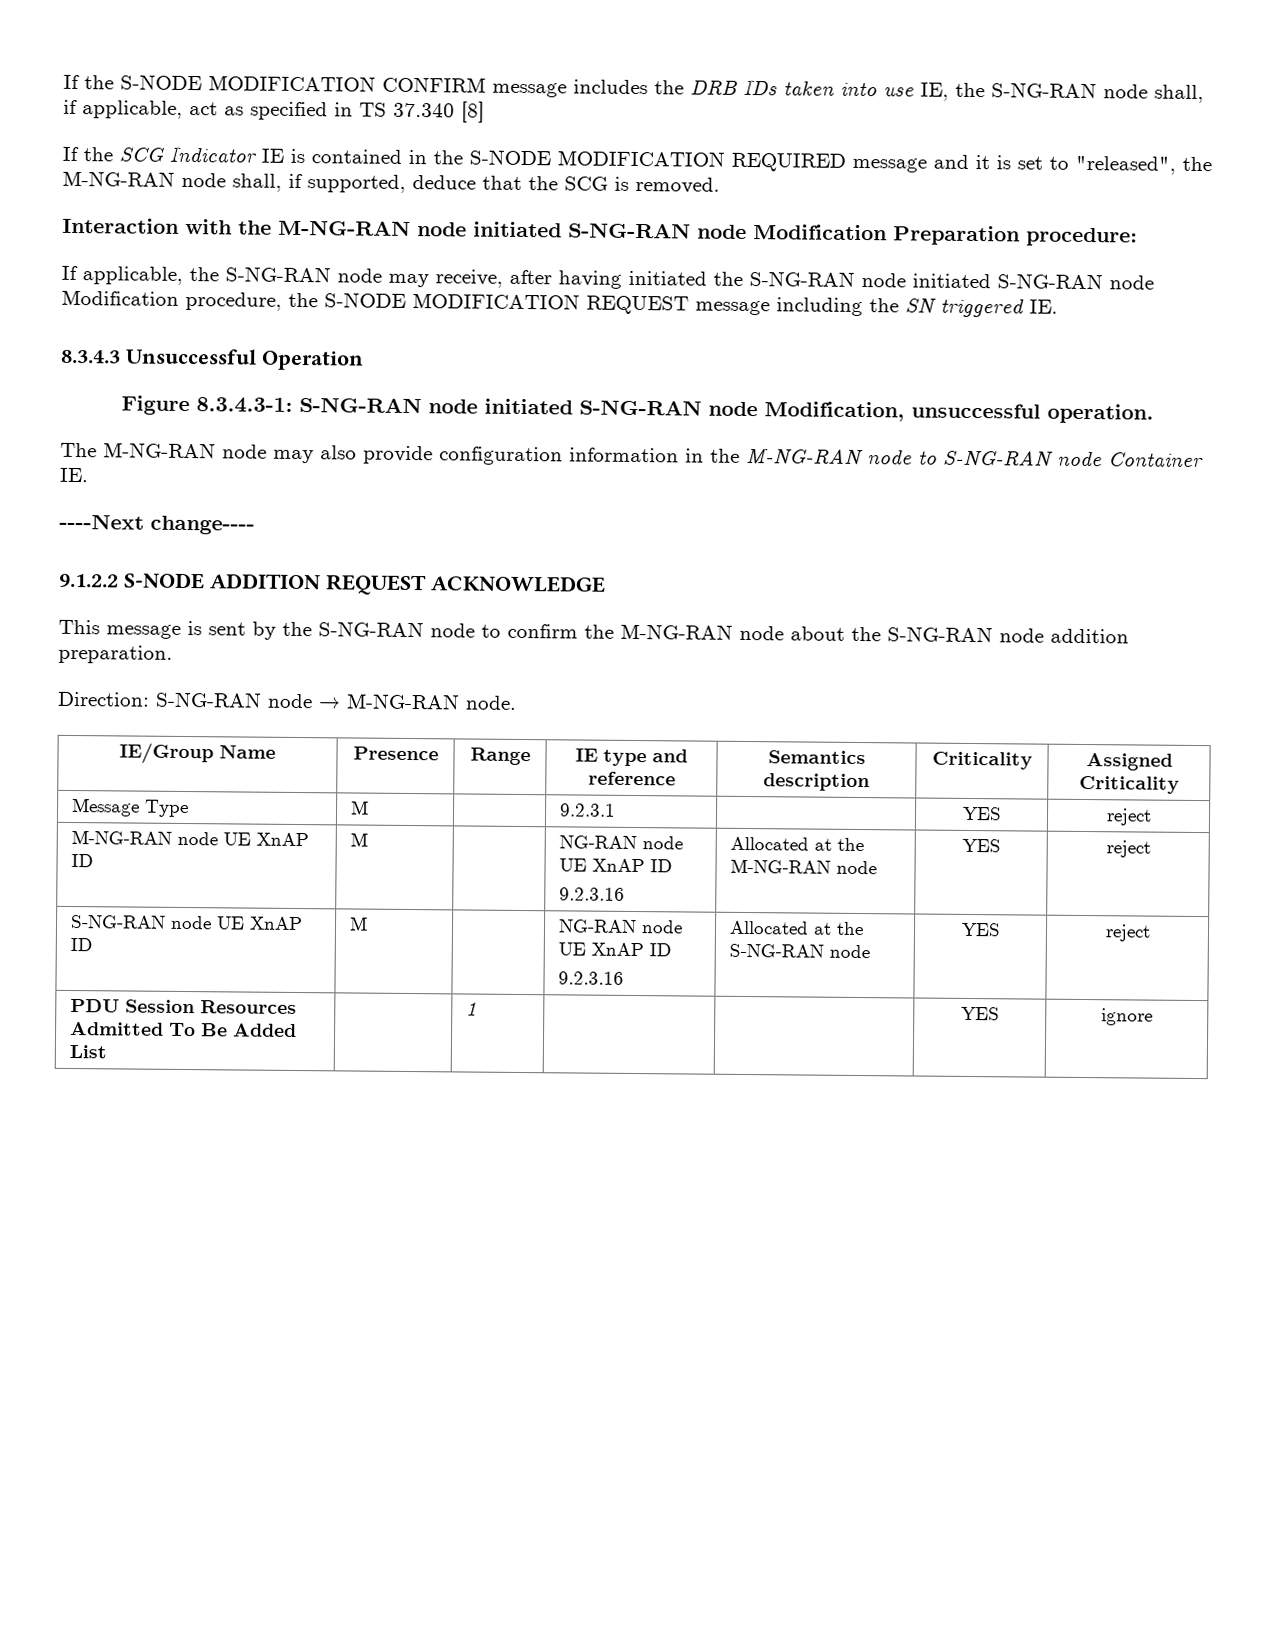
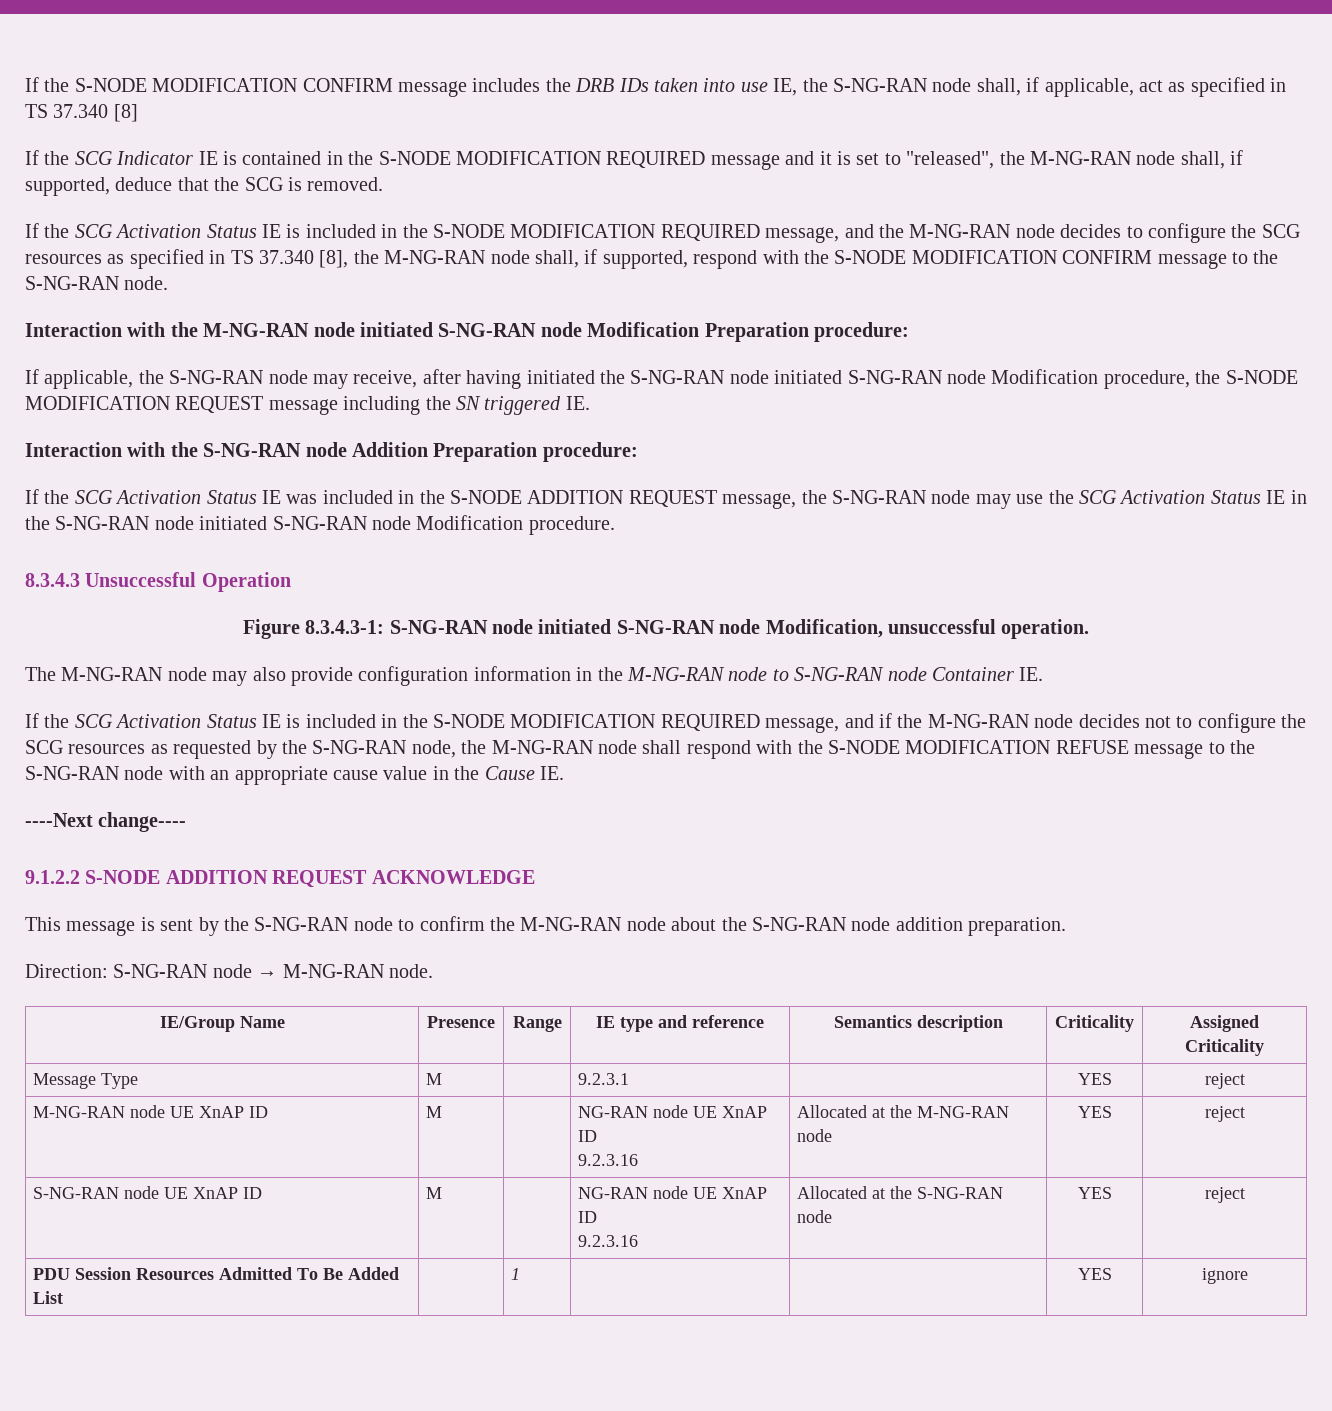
+ If the SCG Activation Status IE is included in the S-NODE MODIFICATION REQUIRED message, and the M-NG-RAN node decides to configure the SCG resources as specified in TS 37.340 [8], the M-NG-RAN node shall, if supported, respond with the S-NODE MODIFICATION CONFIRM message to the S-NG-RAN node.
+ Interaction with the S-NG-RAN node Addition Preparation procedure:
+ If the SCG Activation Status IE was included in the S-NODE ADDITION REQUEST message, the S-NG-RAN node may use the SCG Activation Status IE in the S-NG-RAN node initiated S-NG-RAN node Modification procedure.
+ If the SCG Activation Status IE is included in the S-NODE MODIFICATION REQUIRED message, and if the M-NG-RAN node decides not to configure the SCG resources as requested by the S-NG-RAN node, the M-NG-RAN node shall respond with the S-NODE MODIFICATION REFUSE message to the S-NG-RAN node with an appropriate cause value in the Cause IE.

